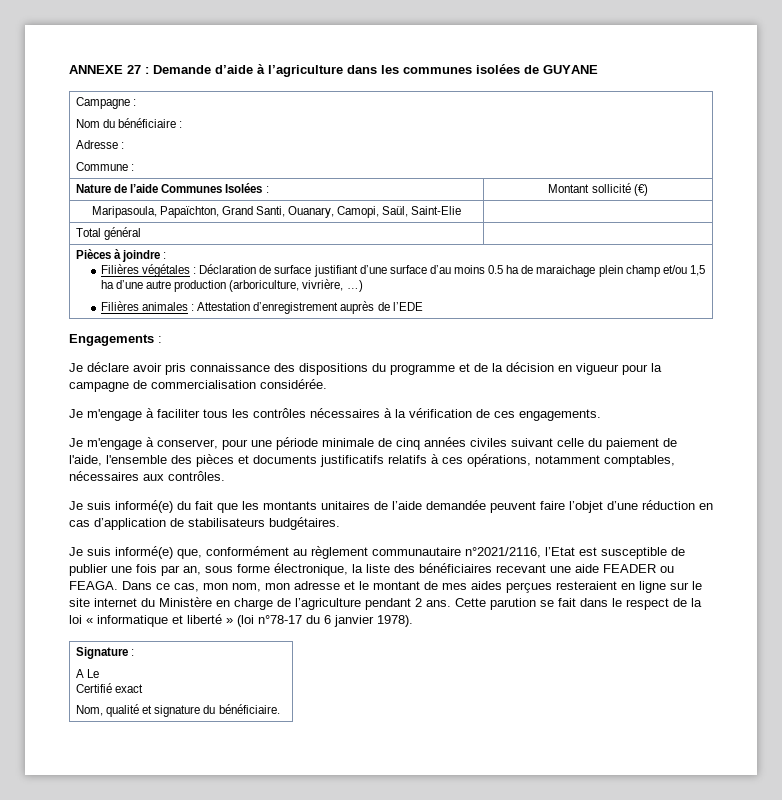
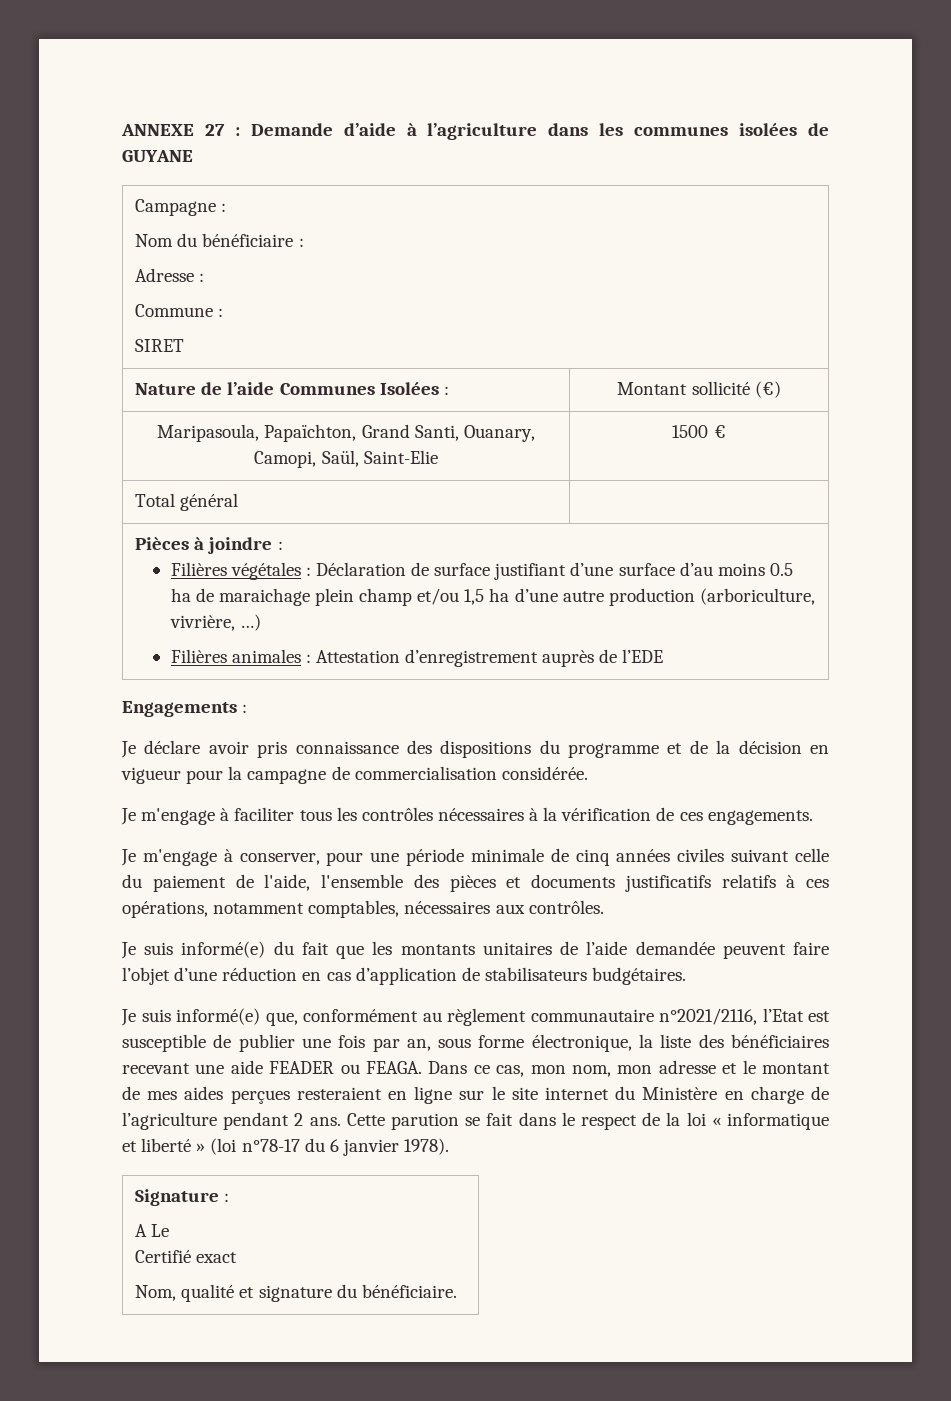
  Campagne :
  Nom du bénéficiaire :
  Adresse :
  Commune :
+ SIRET
- Maripasoula, Papaïchton, Grand Santi, Ouanary, Camopi, Saül, Saint-Elie |
+ Maripasoula, Papaïchton, Grand Santi, Ouanary, Camopi, Saül, Saint-Elie | 1500 €

